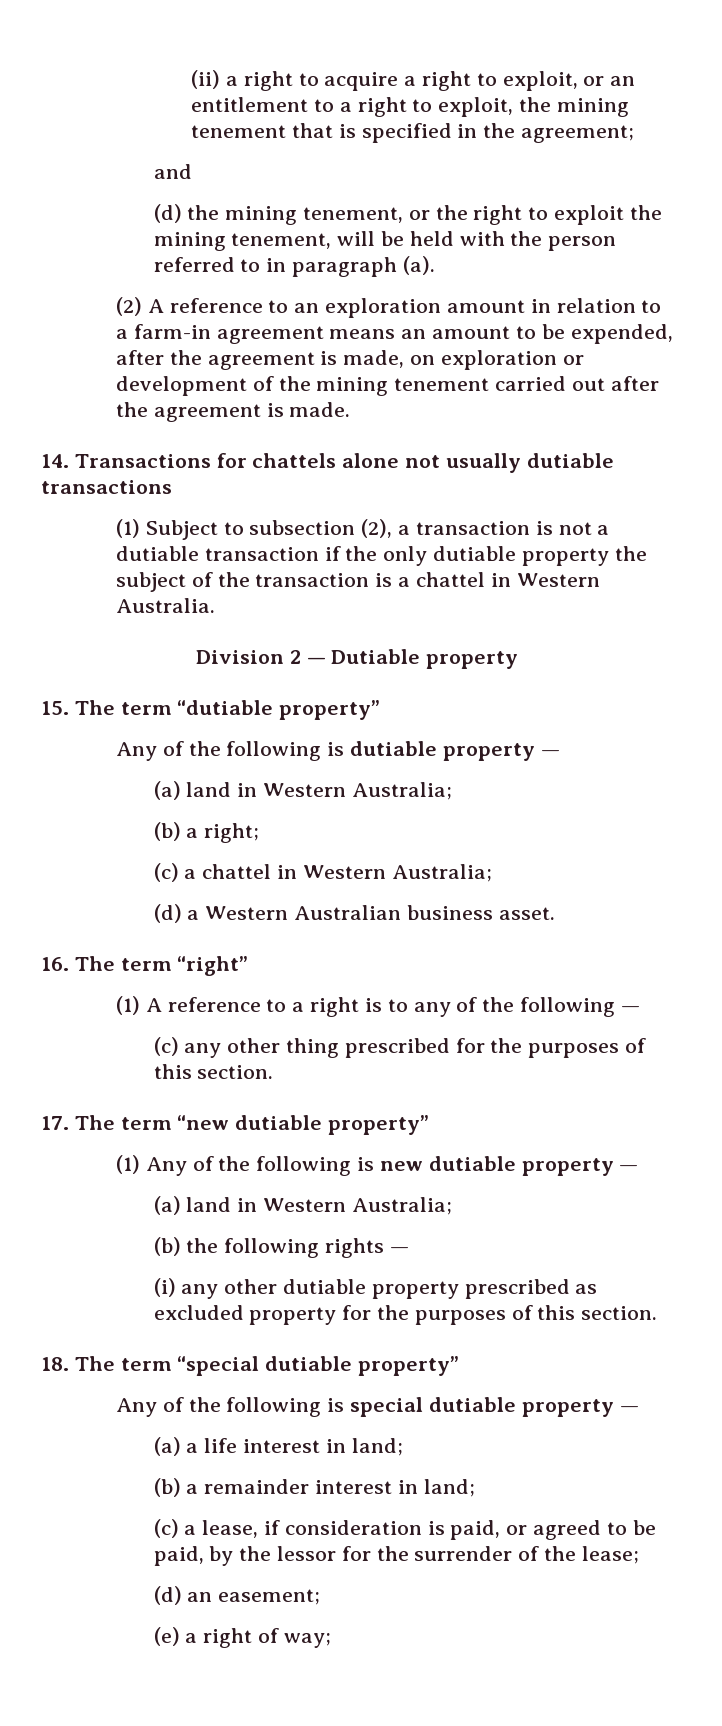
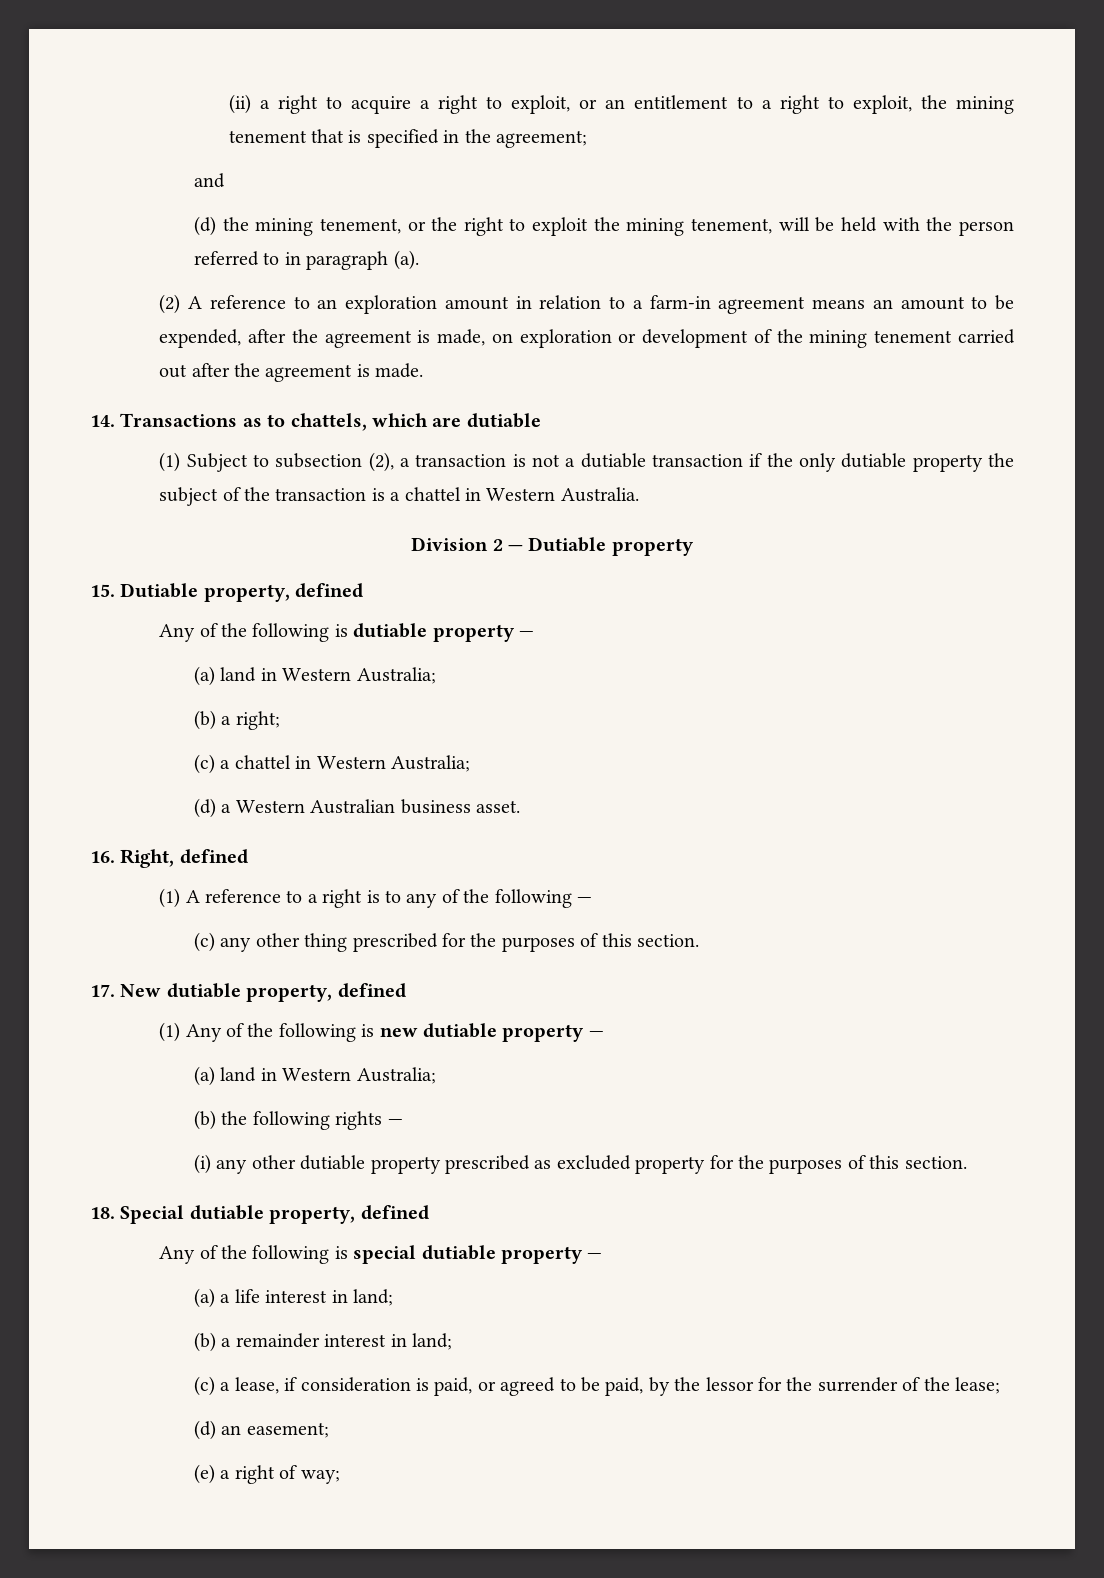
- 14. Transactions for chattels alone not usually dutiable transactions
+ 14. Transactions as to chattels, which are dutiable
- 15. The term “dutiable property”
+ 15. Dutiable property, defined
- 16. The term “right”
+ 16. Right, defined
- 17. The term “new dutiable property”
+ 17. New dutiable property, defined
- 18. The term “special dutiable property”
+ 18. Special dutiable property, defined

